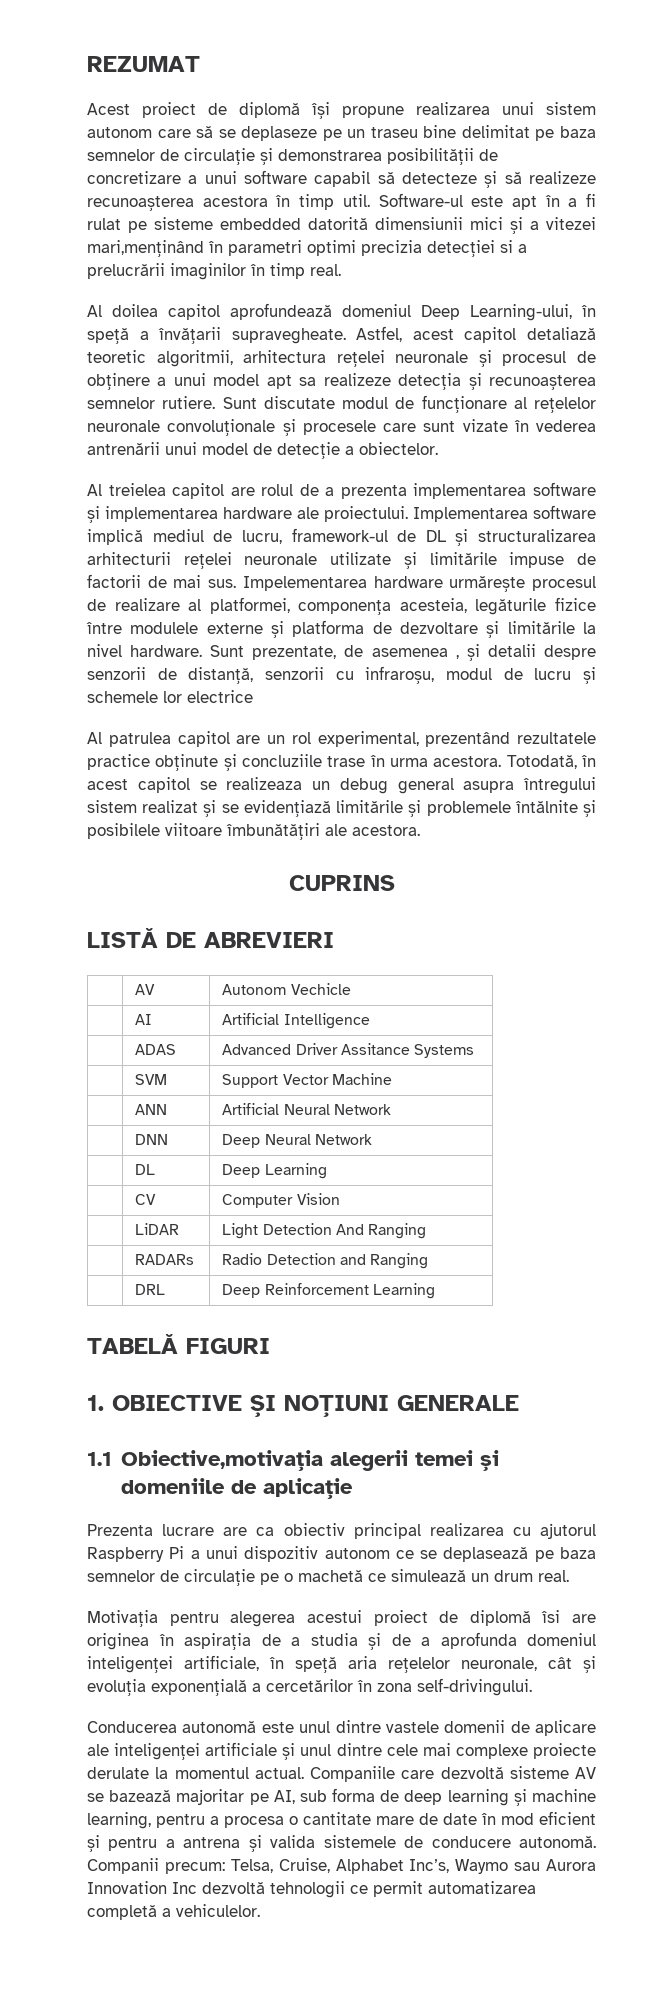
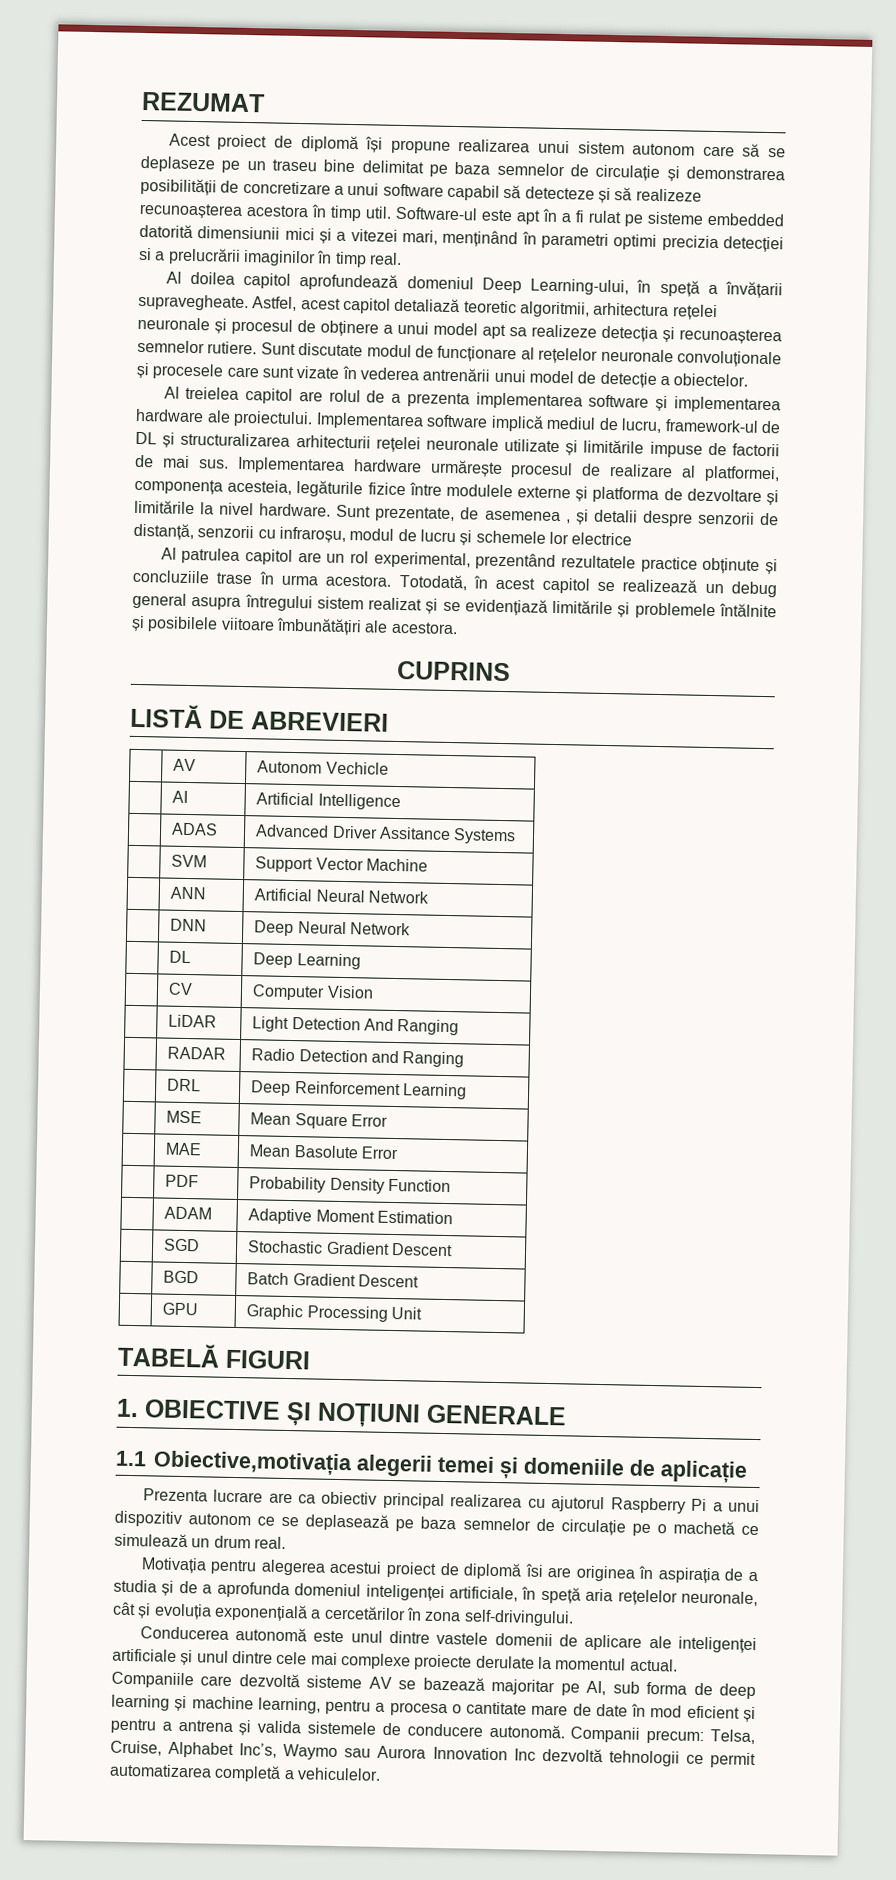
- Software-ul este apt în a fi rulat pe sisteme embedded datorită dimensiunii mici și a vitezei mari,menținând în parametri optimi precizia detecției si a prelucrării imaginilor în timp real.
+ Software-ul este apt în a fi rulat pe sisteme embedded datorită dimensiunii mici și a vitezei mari, menținând în parametri optimi precizia detecției si a prelucrării imaginilor în timp real.
- Impelementarea hardware urmărește procesul de realizare al platformei, componența acesteia, legăturile fizice între modulele externe și platforma de dezvoltare și limitările la nivel hardware.
+ Implementarea hardware urmărește procesul de realizare al platformei, componența acesteia, legăturile fizice între modulele externe și platforma de dezvoltare și limitările la nivel hardware.
- Totodată, în acest capitol se realizeaza un debug general asupra întregului sistem realizat și se evidențiază limitările și problemele întălnite și posibilele viitoare îmbunătățiri ale acestora.
+ Totodată, în acest capitol se realizează un debug general asupra întregului sistem realizat și se evidențiază limitările și problemele întălnite și posibilele viitoare îmbunătățiri ale acestora.
- | RADARs | Radio Detection and Ranging
+ | RADAR | Radio Detection and Ranging
+ | MSE | Mean Square Error
+ | MAE | Mean Basolute Error
+ | PDF | Probability Density Function
+ | ADAM | Adaptive Moment Estimation
+ | SGD | Stochastic Gradient Descent
+ | BGD | Batch Gradient Descent
+ | GPU | Graphic Processing Unit

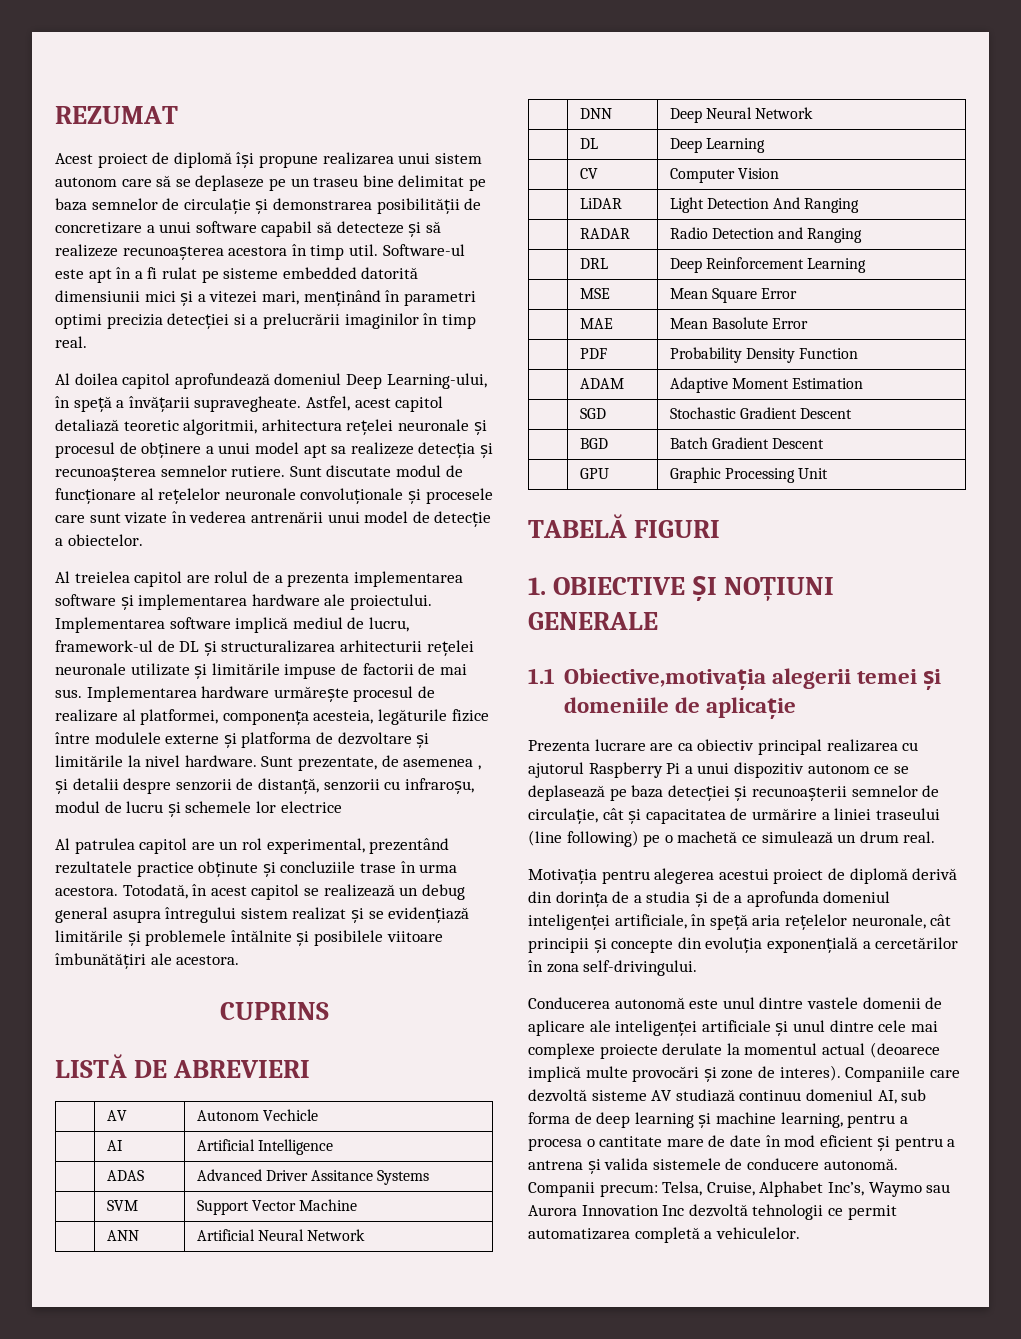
- Prezenta lucrare are ca obiectiv principal realizarea cu ajutorul Raspberry Pi a unui dispozitiv autonom ce se deplasează pe baza semnelor de circulație pe o machetă ce simulează un drum real.
+ Prezenta lucrare are ca obiectiv principal realizarea cu ajutorul Raspberry Pi a unui dispozitiv autonom ce se deplasează pe baza detecției și recunoașterii semnelor de circulație, cât și capacitatea de urmărire a liniei traseului (line following) pe o machetă ce simulează un drum real.
- Motivația pentru alegerea acestui proiect de diplomă îsi are originea în aspirația de a studia și de a aprofunda domeniul inteligenței artificiale, în speță aria rețelelor neuronale, cât și evoluția exponențială a cercetărilor în zona self-drivingului.
+ Motivația pentru alegerea acestui proiect de diplomă derivă din dorința de a studia și de a aprofunda domeniul inteligenței artificiale, în speță aria rețelelor neuronale, cât principii și concepte din evoluția exponențială a cercetărilor în zona self-drivingului.
- Conducerea autonomă este unul dintre vastele domenii de aplicare ale inteligenței artificiale și unul dintre cele mai complexe proiecte derulate la momentul actual.
+ Conducerea autonomă este unul dintre vastele domenii de aplicare ale inteligenței artificiale și unul dintre cele mai complexe proiecte derulate la momentul actual (deoarece implică multe provocări și zone de interes).
- Companiile care dezvoltă sisteme AV se bazează majoritar pe AI, sub forma de deep learning și machine learning, pentru a procesa o cantitate mare de date în mod eficient și pentru a antrena și valida sistemele de conducere autonomă.
+ Companiile care dezvoltă sisteme AV studiază continuu domeniul AI, sub forma de deep learning și machine learning, pentru a procesa o cantitate mare de date în mod eficient și pentru a antrena și valida sistemele de conducere autonomă.

